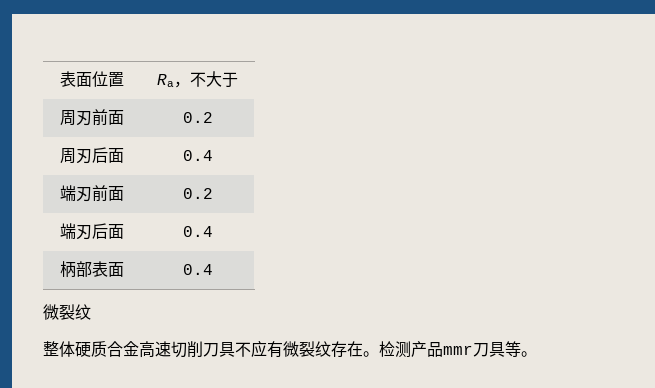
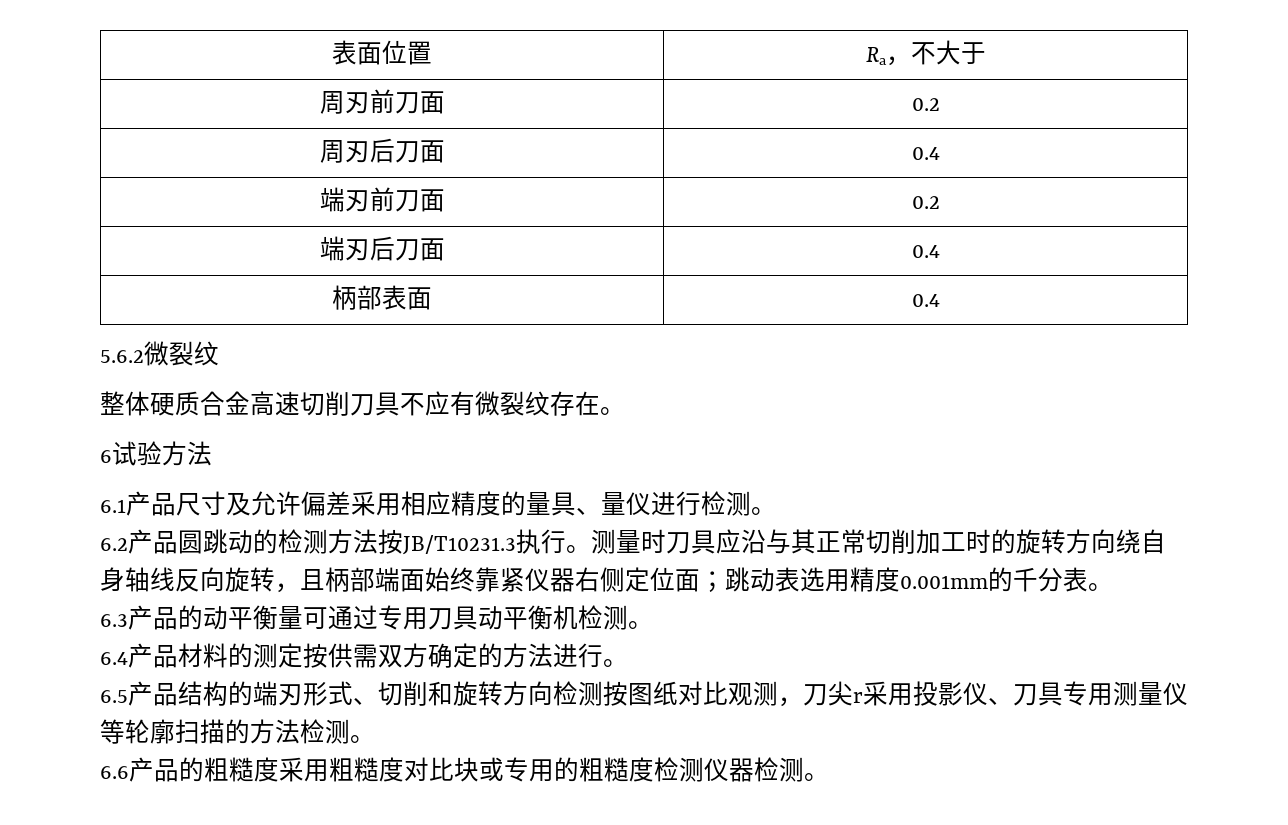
- 周刃前面 | 0.2
+ 周刃前刀面 | 0.2
- 周刃后面 | 0.4
+ 周刃后刀面 | 0.4
- 端刃前面 | 0.2
+ 端刃前刀面 | 0.2
- 端刃后面 | 0.4
+ 端刃后刀面 | 0.4
  柄部表面 | 0.4
- 微裂纹
+ 5.6.2微裂纹
- 整体硬质合金高速切削刀具不应有微裂纹存在。检测产品mmr刀具等。
+ 整体硬质合金高速切削刀具不应有微裂纹存在。
+ 6试验方法
+ 6.1产品尺寸及允许偏差采用相应精度的量具、量仪进行检测。
+ 6.2产品圆跳动的检测方法按JB/T10231.3执行。测量时刀具应沿与其正常切削加工时的旋转方向绕自身轴线反向旋转，且柄部端面始终靠紧仪器右侧定位面；跳动表选用精度0.001mm的千分表。
+ 6.3产品的动平衡量可通过专用刀具动平衡机检测。
+ 6.4产品材料的测定按供需双方确定的方法进行。
+ 6.5产品结构的端刃形式、切削和旋转方向检测按图纸对比观测，刀尖r采用投影仪、刀具专用测量仪等轮廓扫描的方法检测。
+ 6.6产品的粗糙度采用粗糙度对比块或专用的粗糙度检测仪器检测。

